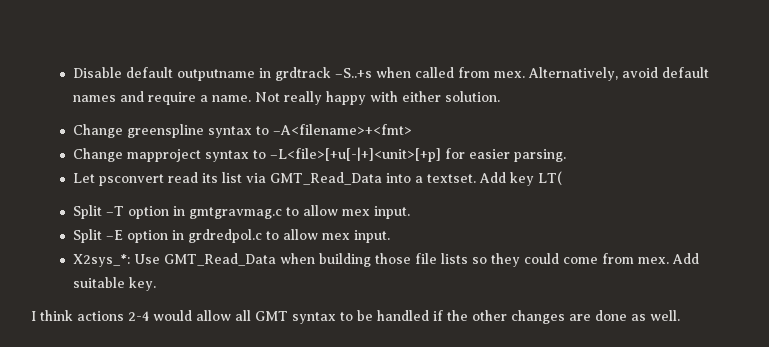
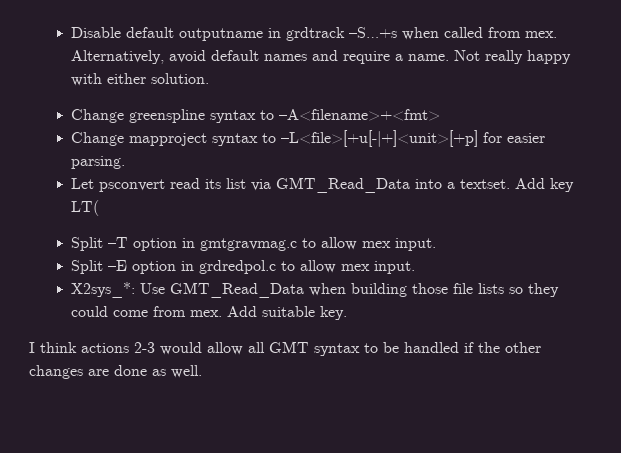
- Disable default outputname in grdtrack –S..+s when called from mex.
+ Disable default outputname in grdtrack –S…+s when called from mex.
- I think actions 2-4 would allow all GMT syntax to be handled if the other changes are done as well.
+ I think actions 2-3 would allow all GMT syntax to be handled if the other changes are done as well.

